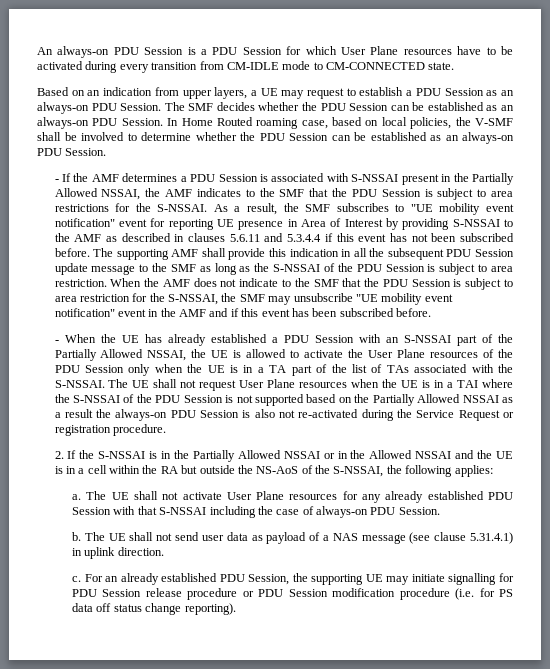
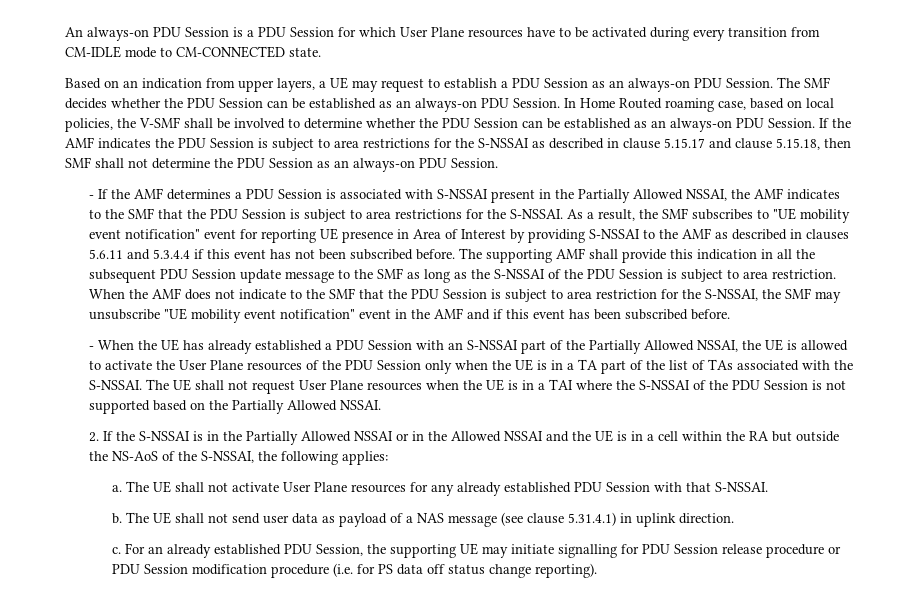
+ If the AMF indicates the PDU Session is subject to area restrictions for the S-NSSAI as described in clause 5.15.17 and clause 5.15.18, then SMF shall not determine the PDU Session as an always-on PDU Session.
- The UE shall not request User Plane resources when the UE is in a TAI where the S-NSSAI of the PDU Session is not supported based on the Partially Allowed NSSAI as a result the always-on PDU Session is also not re-activated during the Service Request or registration procedure.
+ The UE shall not request User Plane resources when the UE is in a TAI where the S-NSSAI of the PDU Session is not supported based on the Partially Allowed NSSAI.
- The UE shall not activate User Plane resources for any already established PDU Session with that S-NSSAI including the case of always-on PDU Session.
+ The UE shall not activate User Plane resources for any already established PDU Session with that S-NSSAI.

